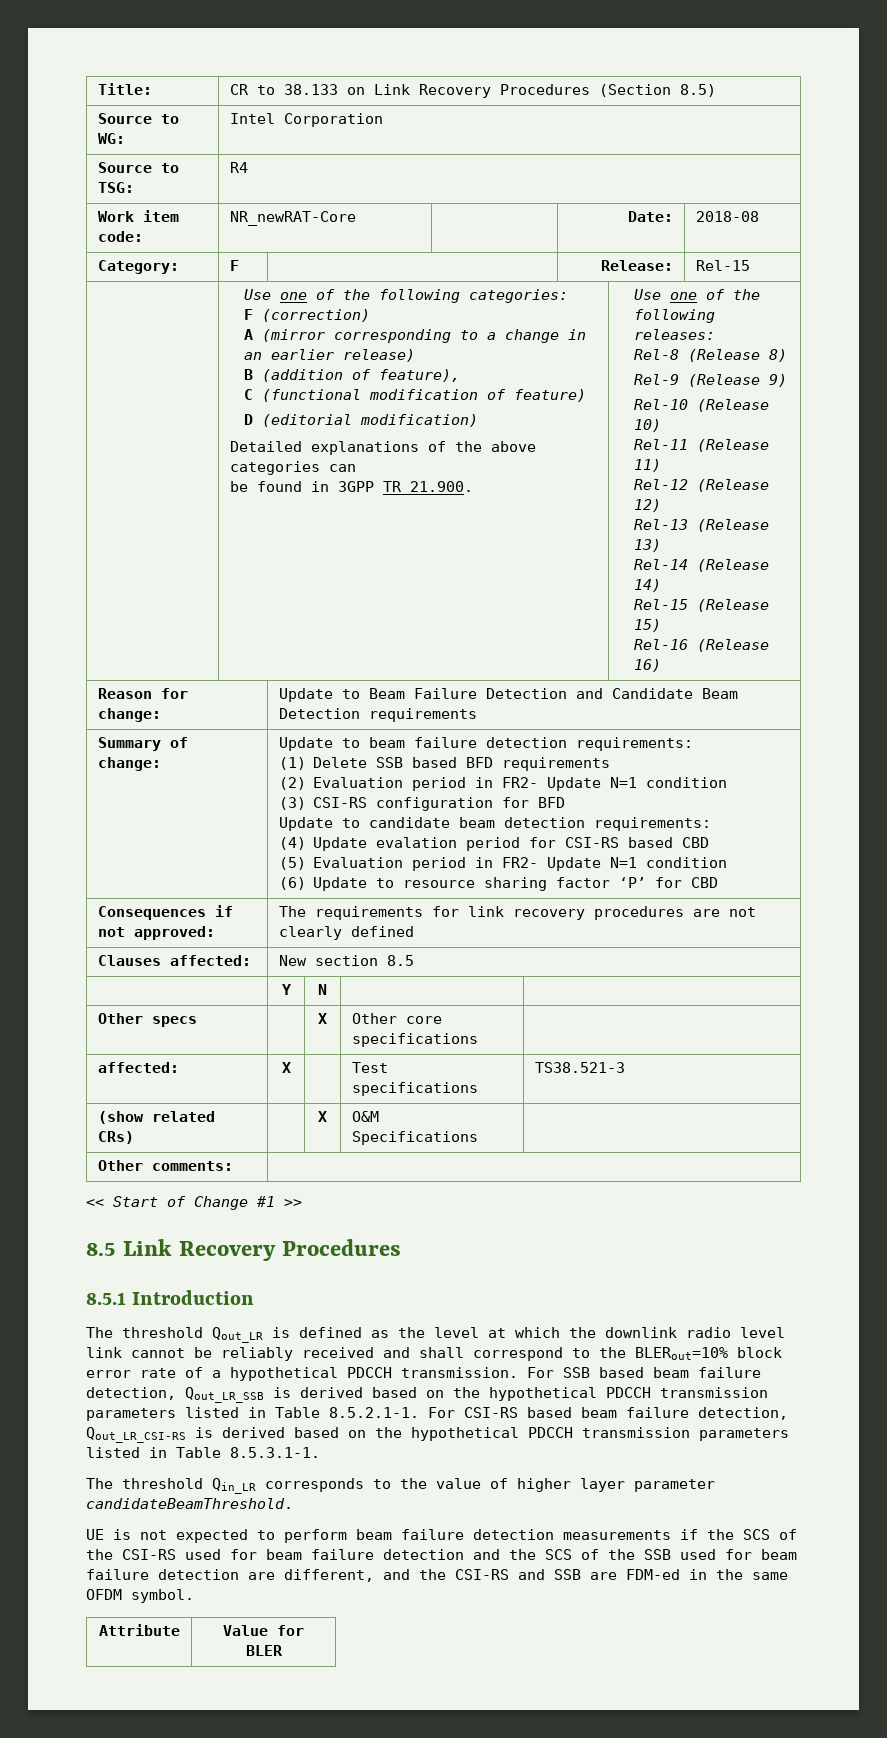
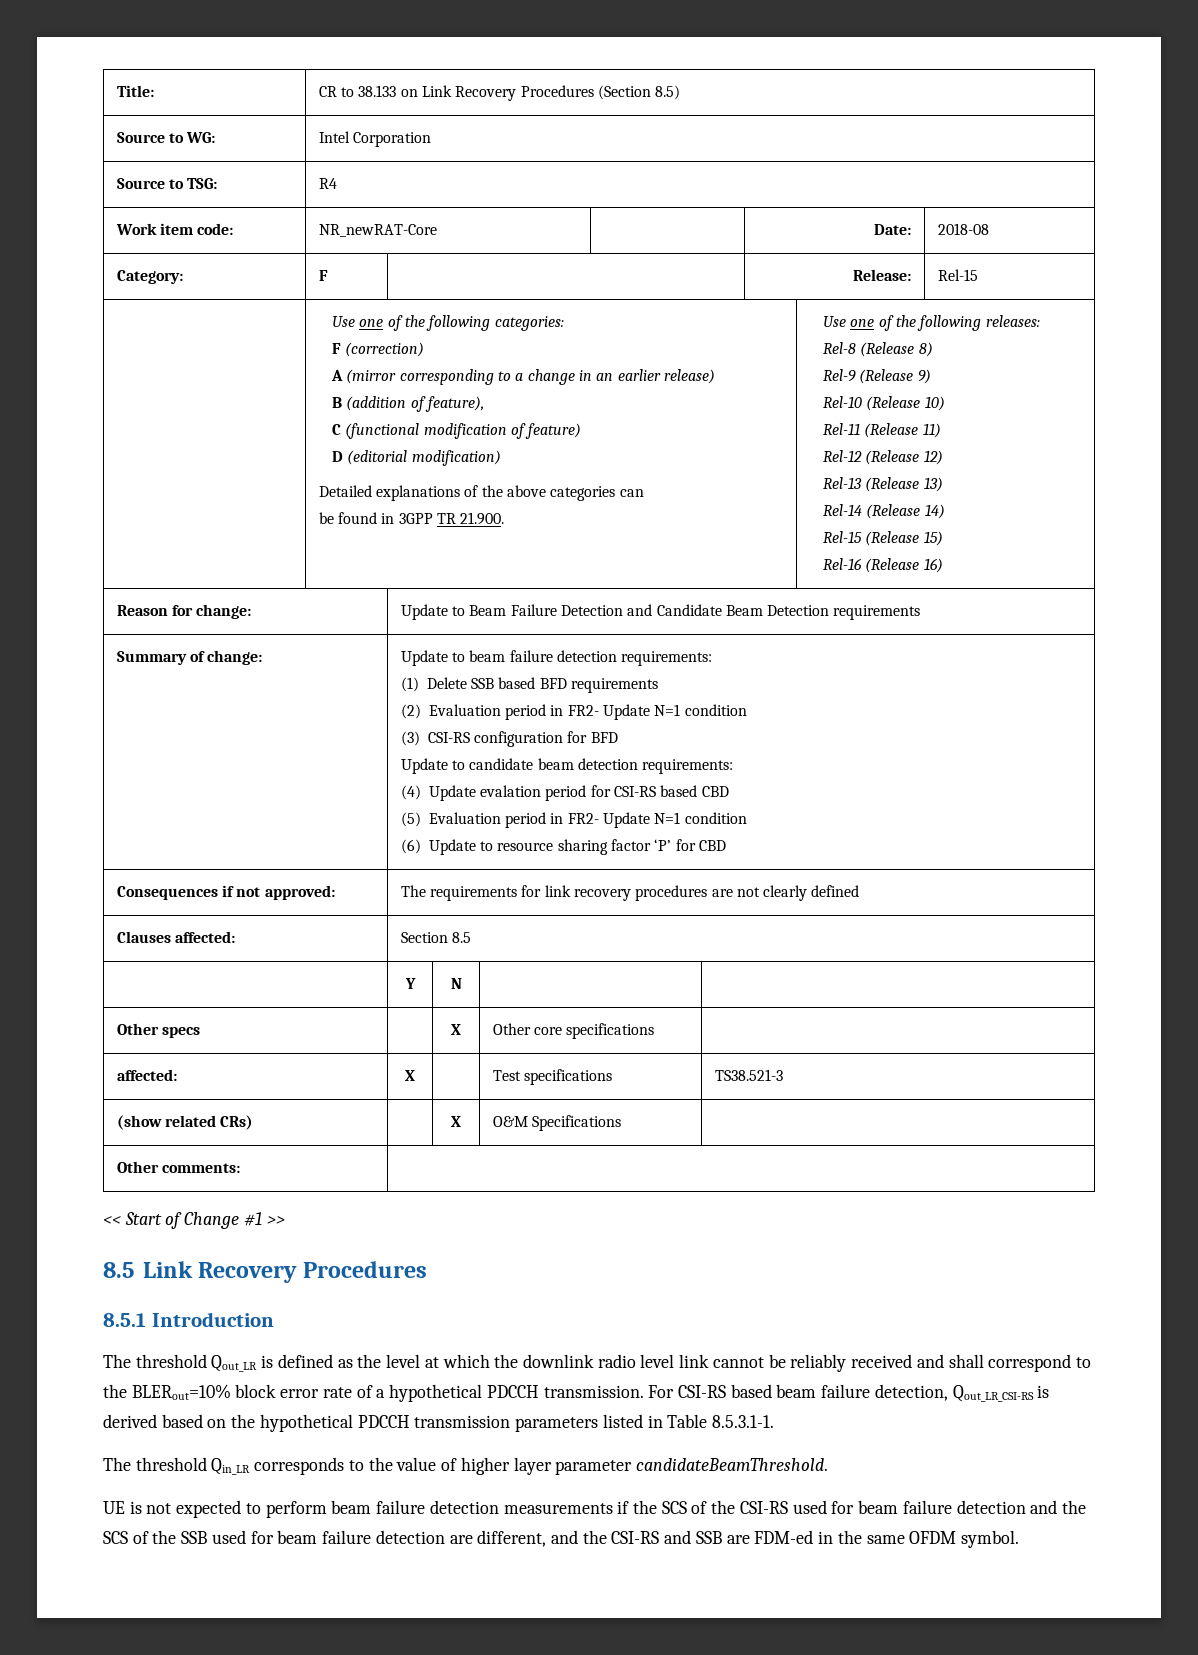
- Clauses affected: | New section 8.5
+ Clauses affected: | Section 8.5
- For SSB based beam failure detection, Qout_LR_SSB is derived based on the hypothetical PDCCH transmission parameters listed in Table 8.5.2.1-1. For CSI-RS based beam failure detection, Qout_LR_CSI-RS is derived based on the hypothetical PDCCH transmission parameters listed in Table 8.5.3.1-1.
+ For CSI-RS based beam failure detection, Qout_LR_CSI-RS is derived based on the hypothetical PDCCH transmission parameters listed in Table 8.5.3.1-1.
- Attribute | Value for BLER

